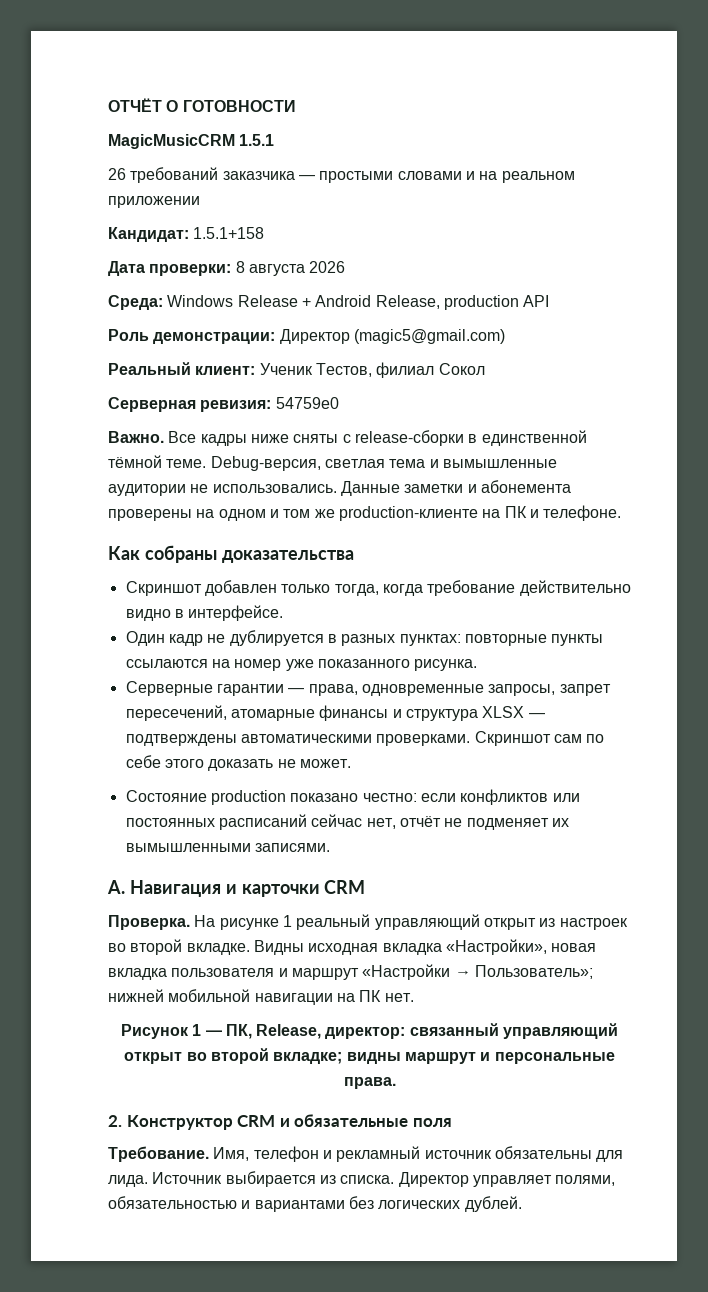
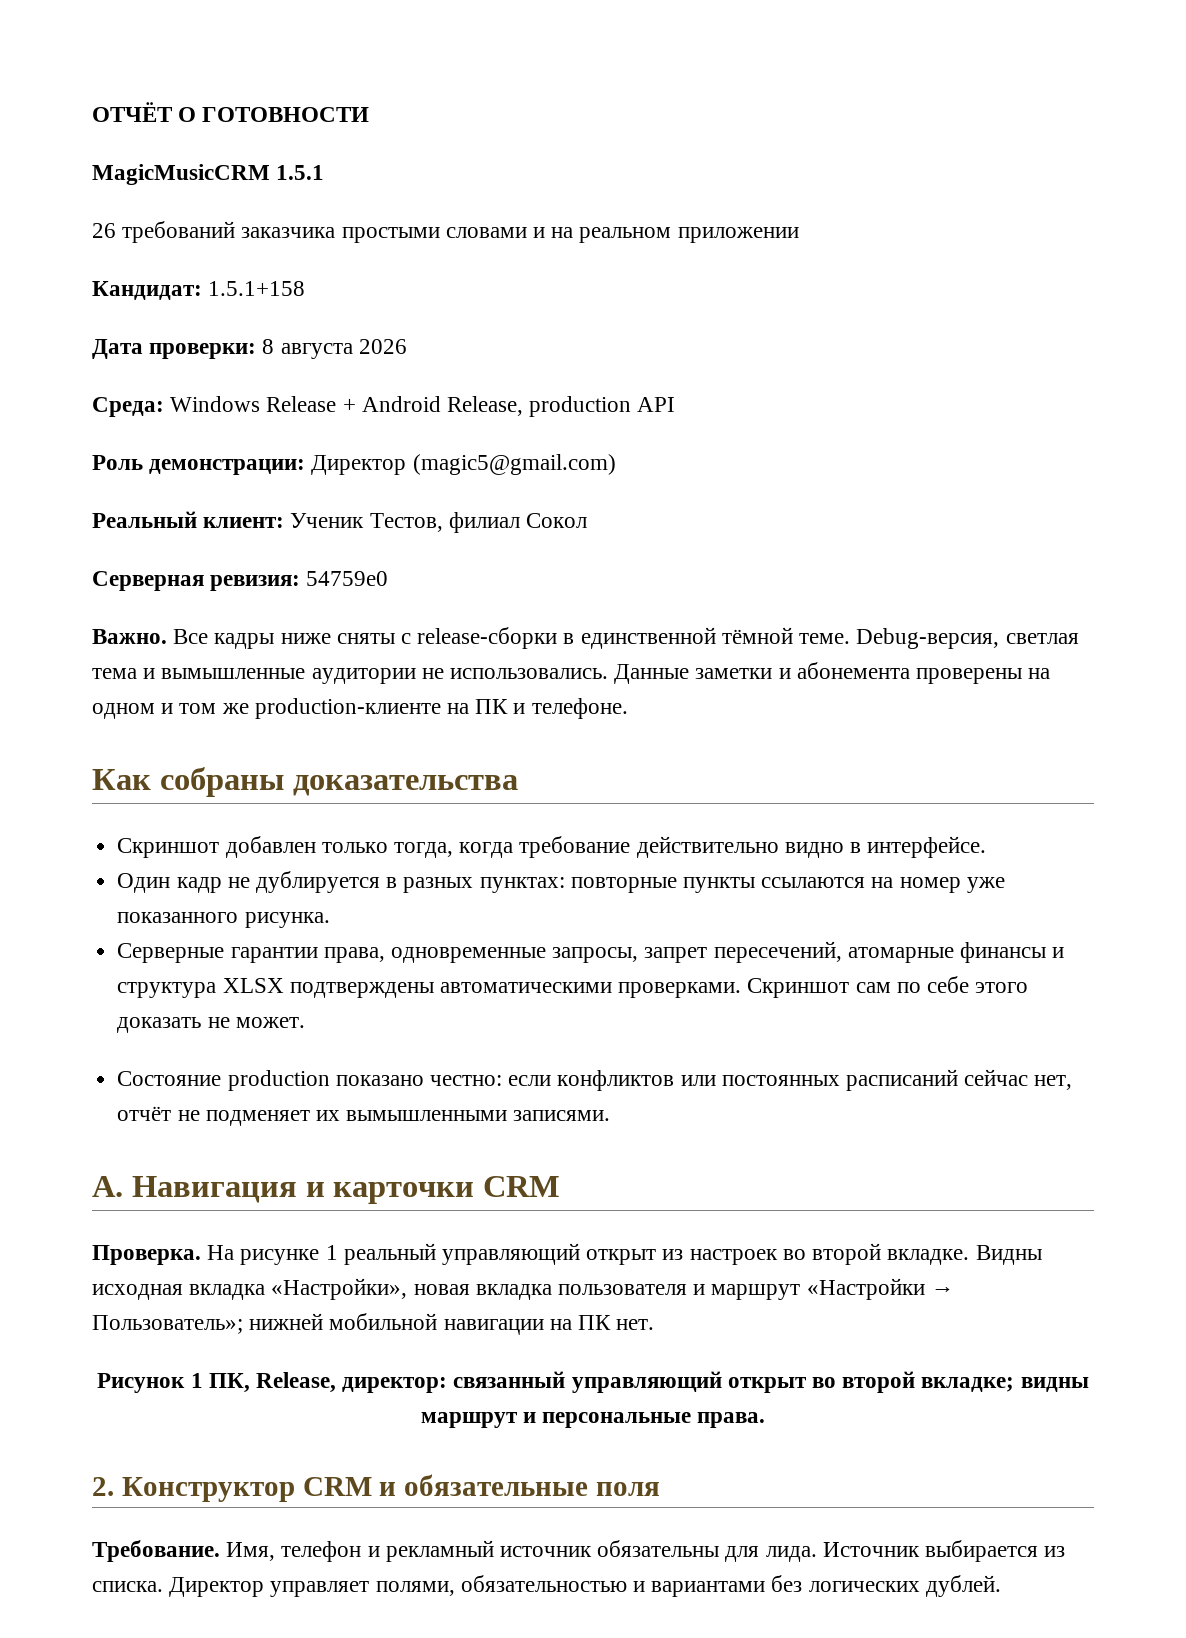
- 26 требований заказчика — простыми словами и на реальном приложении
+ 26 требований заказчика простыми словами и на реальном приложении
- Серверные гарантии — права, одновременные запросы, запрет пересечений, атомарные финансы и структура XLSX — подтверждены автоматическими проверками.
+ Серверные гарантии права, одновременные запросы, запрет пересечений, атомарные финансы и структура XLSX подтверждены автоматическими проверками.
- Рисунок 1 — ПК, Release, директор: связанный управляющий открыт во второй вкладке; видны маршрут и персональные права.
+ Рисунок 1 ПК, Release, директор: связанный управляющий открыт во второй вкладке; видны маршрут и персональные права.

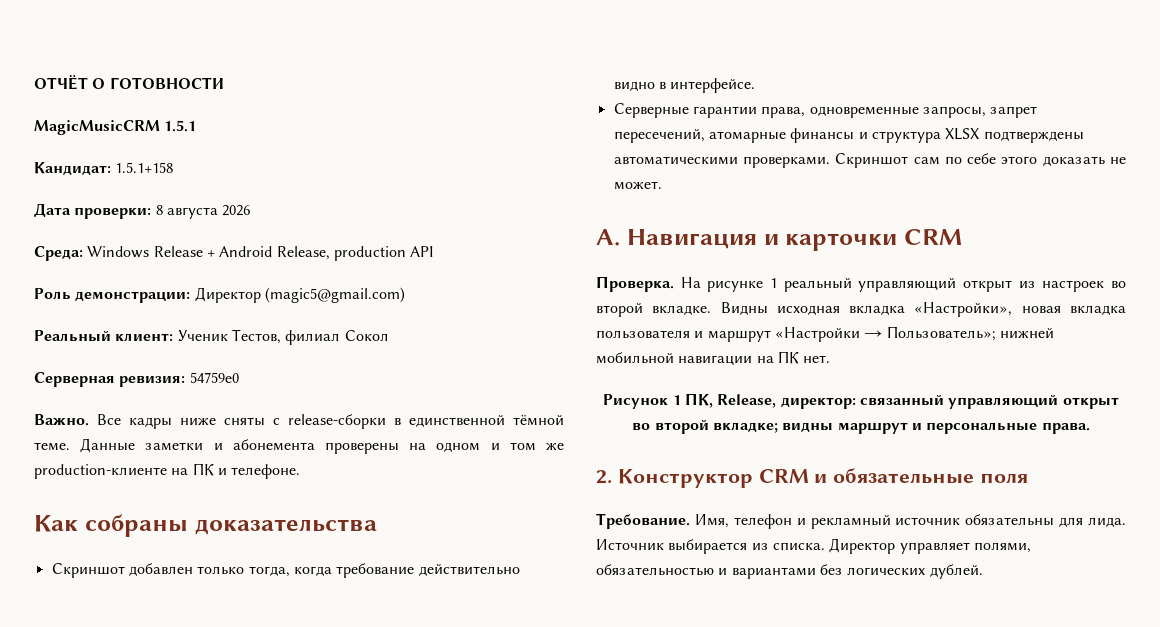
- 26 требований заказчика простыми словами и на реальном приложении
- Debug-версия, светлая тема и вымышленные аудитории не использовались.
- Один кадр не дублируется в разных пунктах: повторные пункты ссылаются на номер уже показанного рисунка.
- Состояние production показано честно: если конфликтов или постоянных расписаний сейчас нет, отчёт не подменяет их вымышленными записями.

